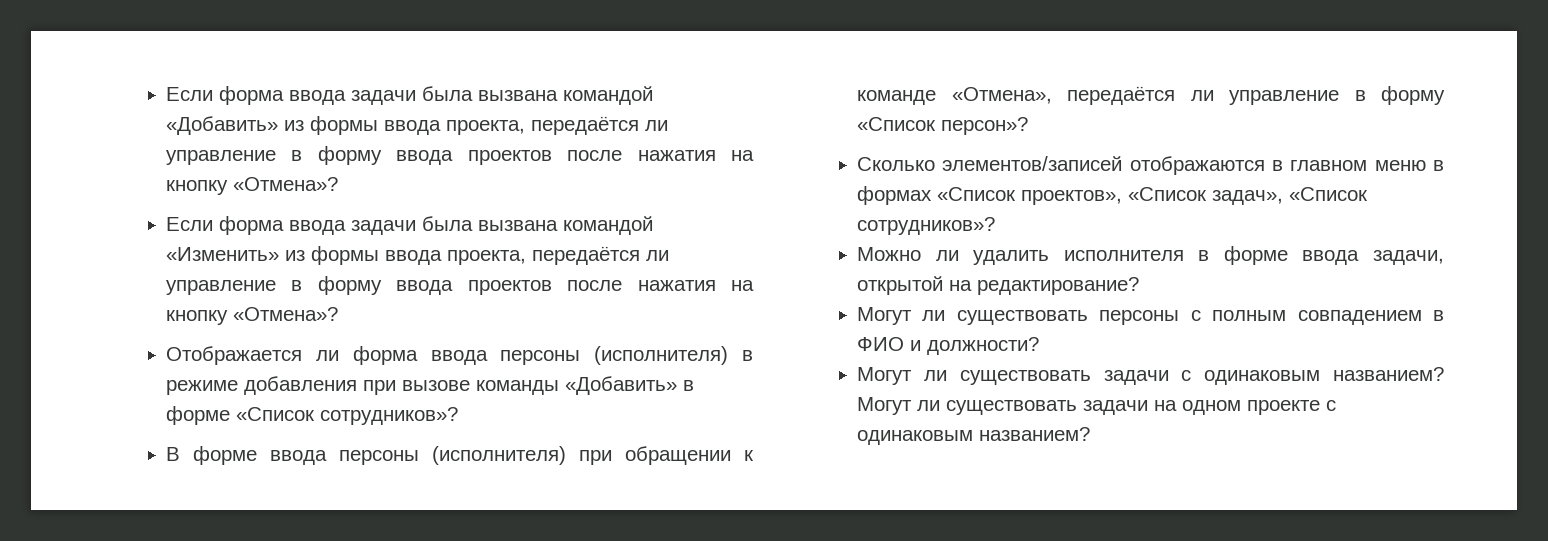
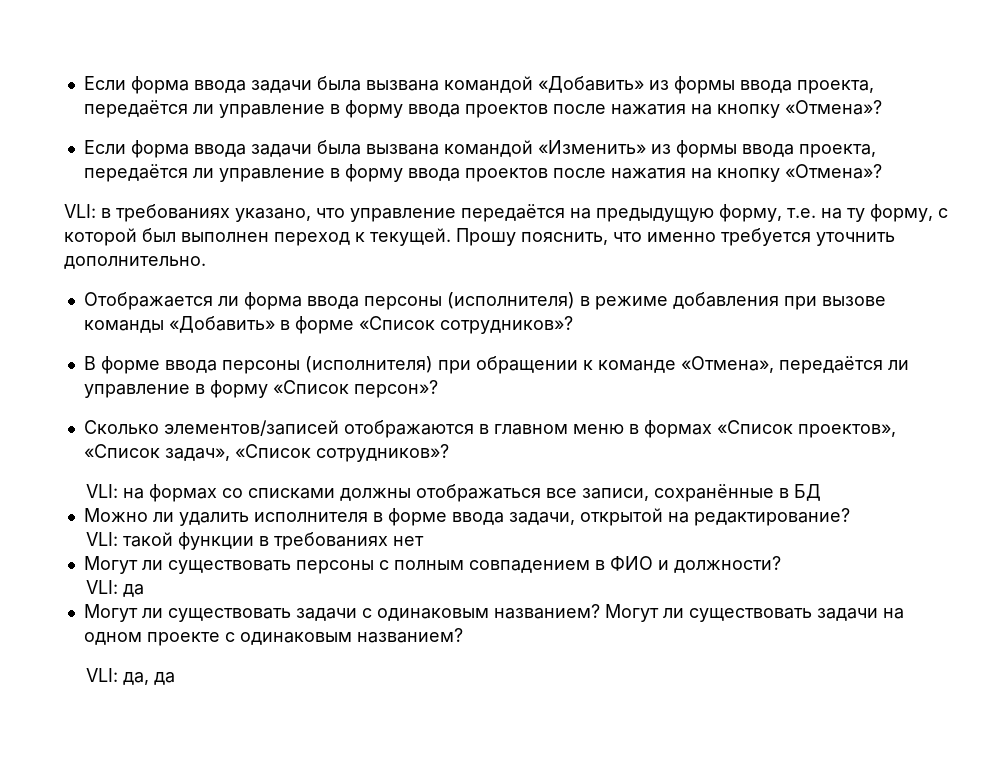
+ VLI: в требованиях указано, что управление передаётся на предыдущую форму, т.е. на ту форму, с которой был выполнен переход к текущей. Прошу пояснить, что именно требуется уточнить дополнительно.
+ VLI: на формах со списками должны отображаться все записи, сохранённые в БД
+ VLI: такой функции в требованиях нет
+ VLI: да
+ VLI: да, да

